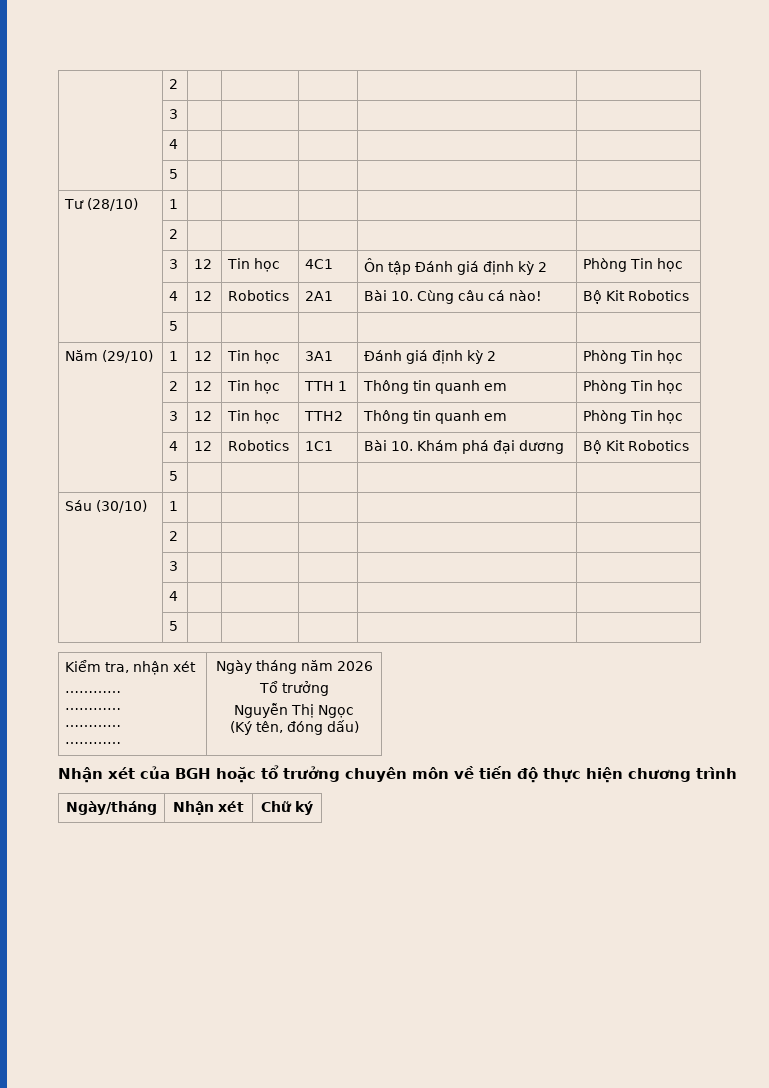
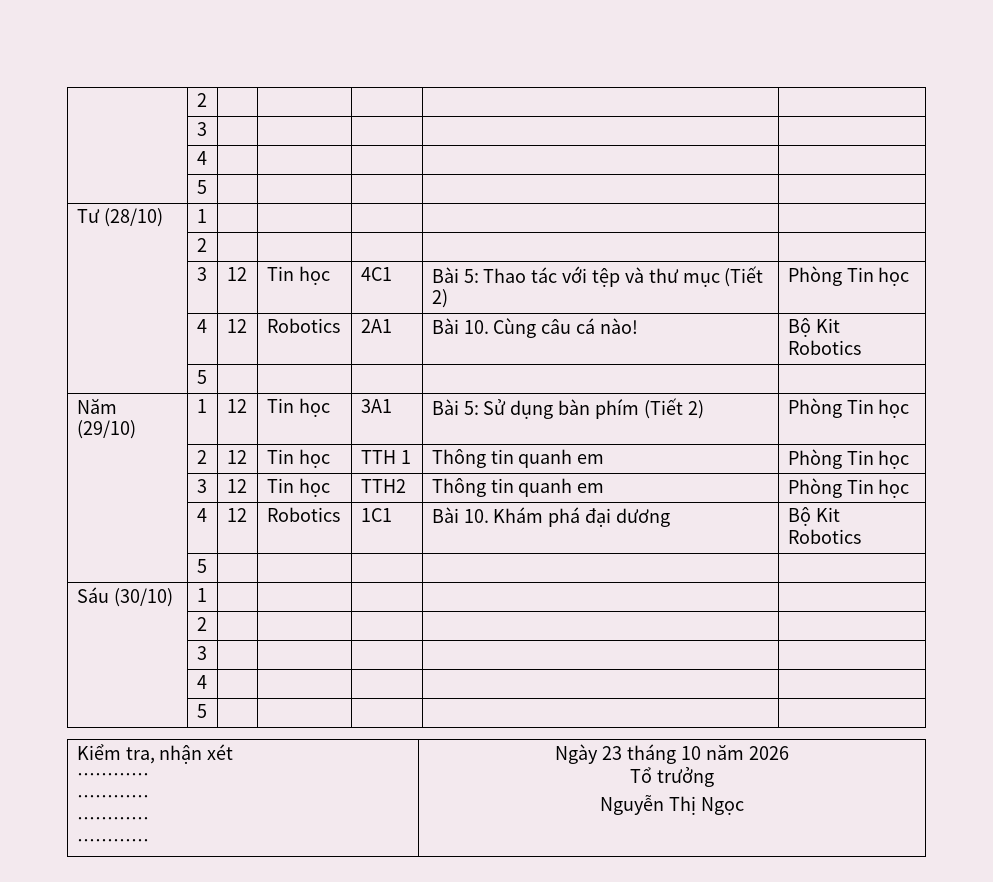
- | 3 | 12 | Tin học | 4C1 | Ôn tập Đánh giá định kỳ 2 | Phòng Tin học
+ | 3 | 12 | Tin học | 4C1 | Bài 5: Thao tác với tệp và thư mục (Tiết 2) | Phòng Tin học
- Năm (29/10) | 1 | 12 | Tin học | 3A1 | Đánh giá định kỳ 2 | Phòng Tin học
+ Năm (29/10) | 1 | 12 | Tin học | 3A1 | Bài 5: Sử dụng bàn phím (Tiết 2) | Phòng Tin học
  Kiểm tra, nhận xét
  …………
  …………
  …………
- ………… | Ngày tháng năm 2026
+ ………… | Ngày 23 tháng 10 năm 2026
  Tổ trưởng
  Nguyễn Thị Ngọc
- (Ký tên, đóng dấu)
- Nhận xét của BGH hoặc tổ trưởng chuyên môn về tiến độ thực hiện chương trình
- Ngày/tháng | Nhận xét | Chữ ký

